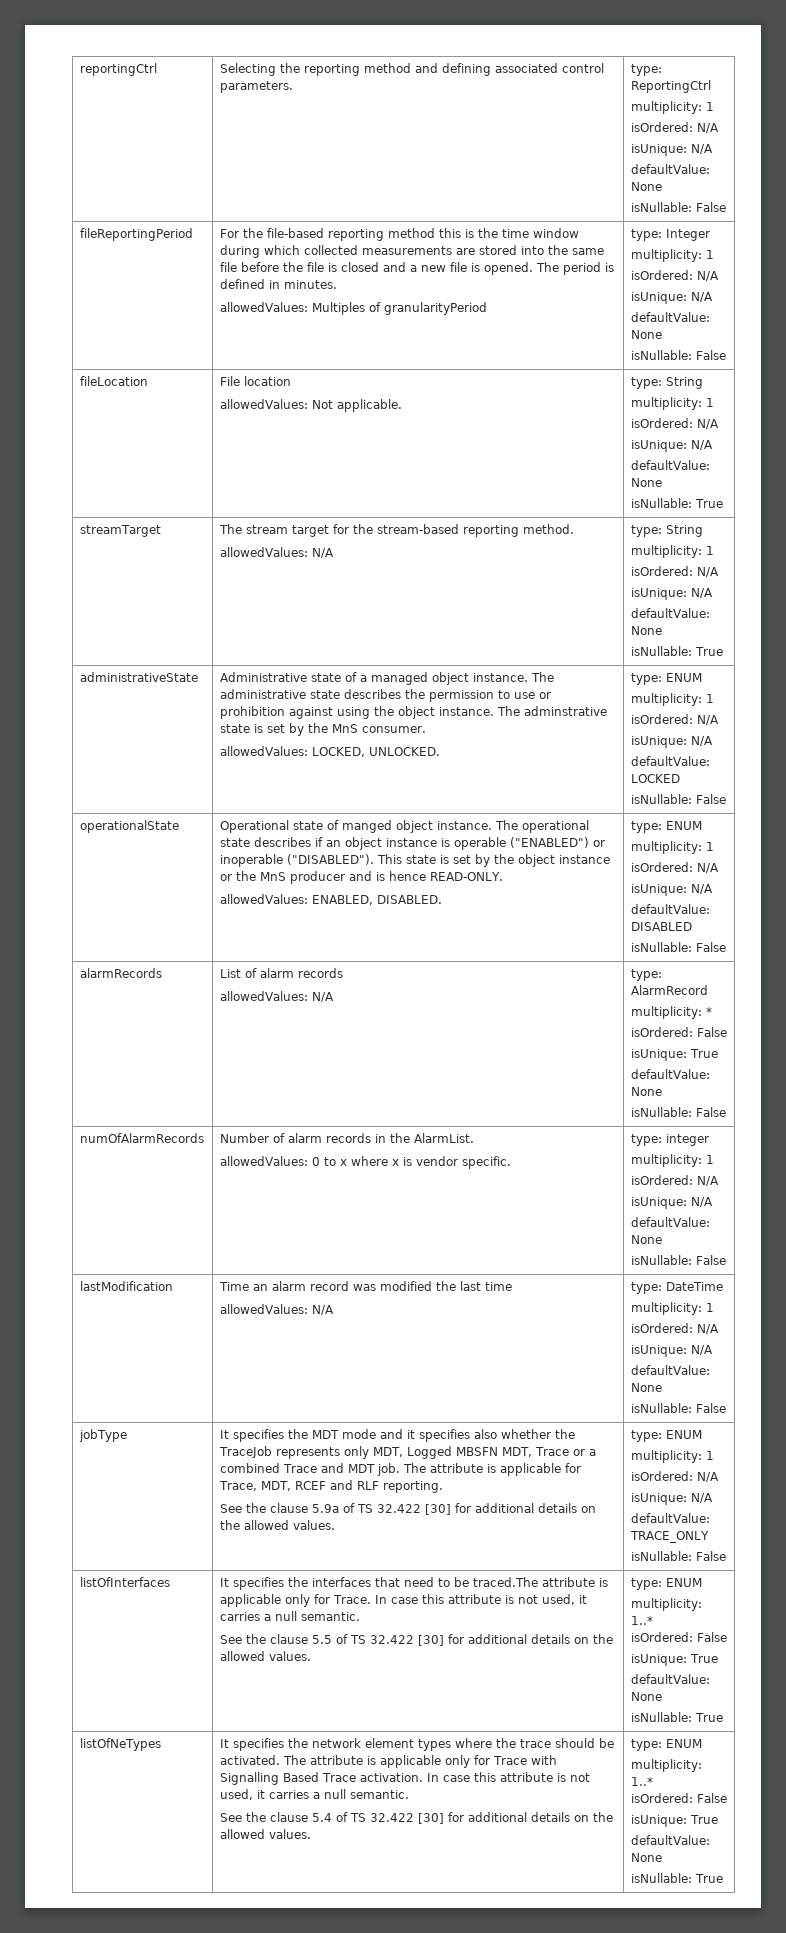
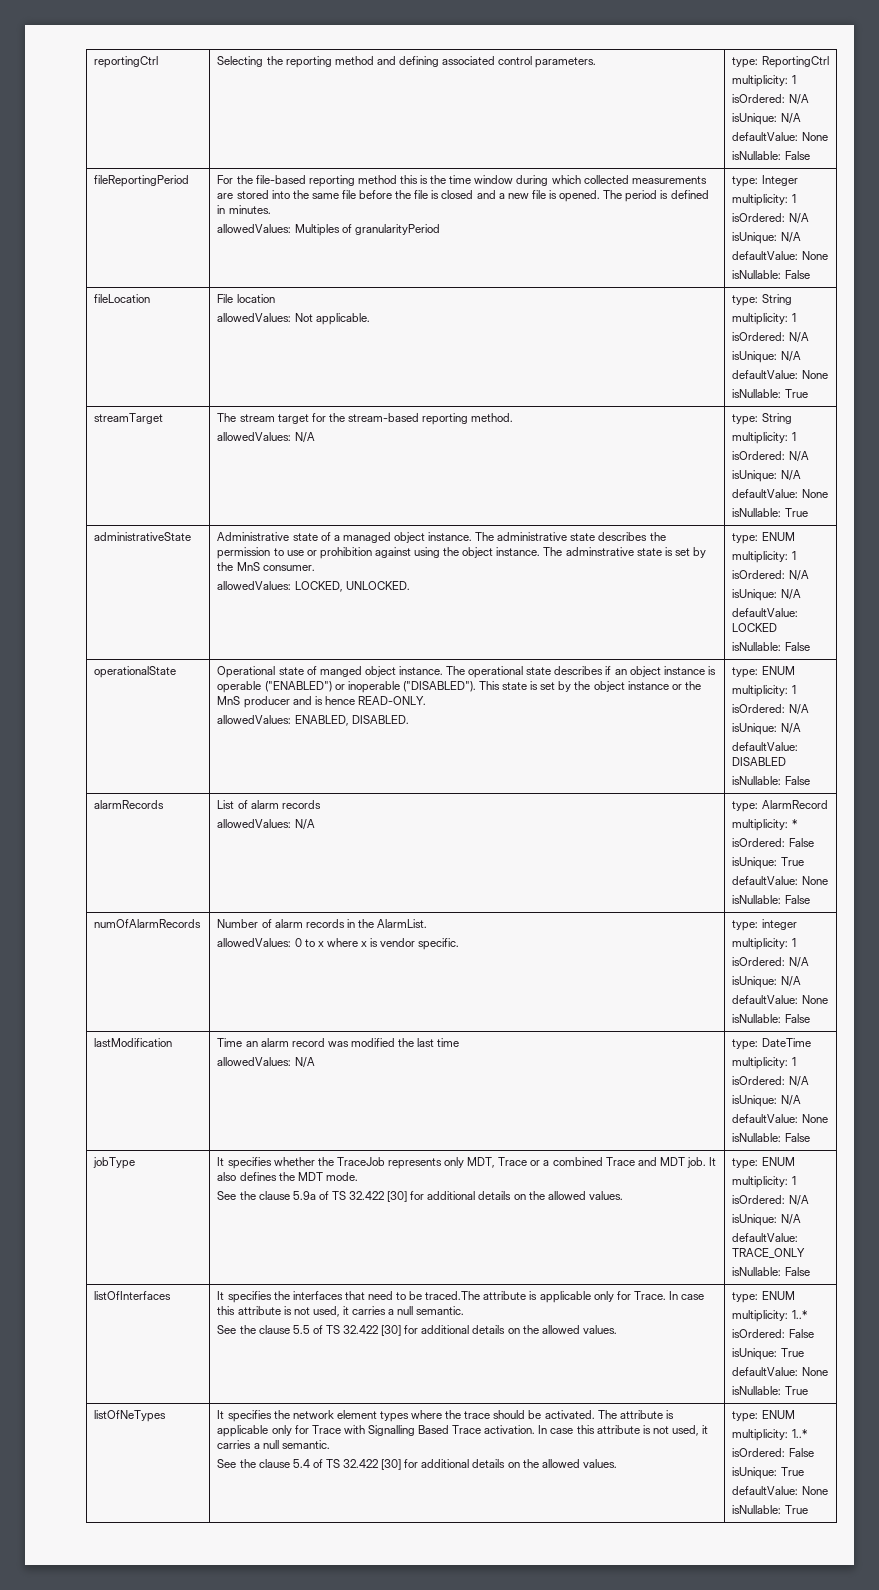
- It specifies the MDT mode and it specifies also whether the TraceJob represents only MDT, Logged MBSFN MDT, Trace or a combined Trace and MDT job.
+ It specifies whether the TraceJob represents only MDT, Trace or a combined Trace and MDT job.
- The attribute is applicable for Trace, MDT, RCEF and RLF reporting.
+ It also defines the MDT mode.

